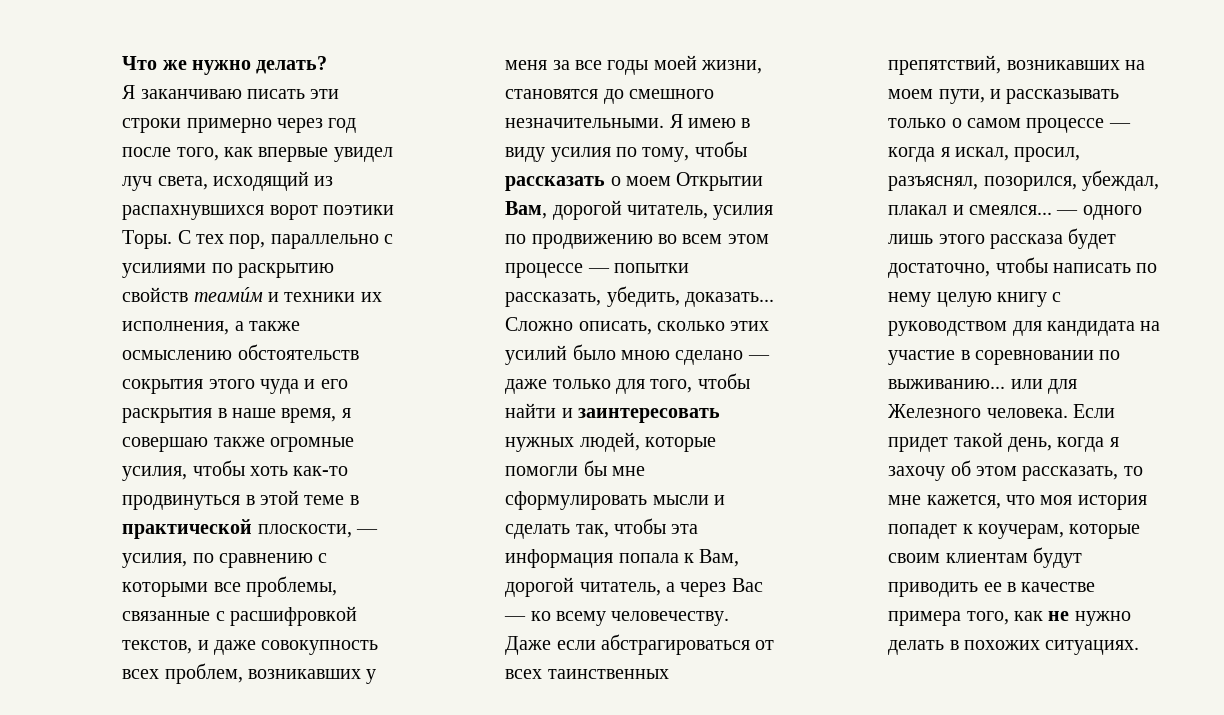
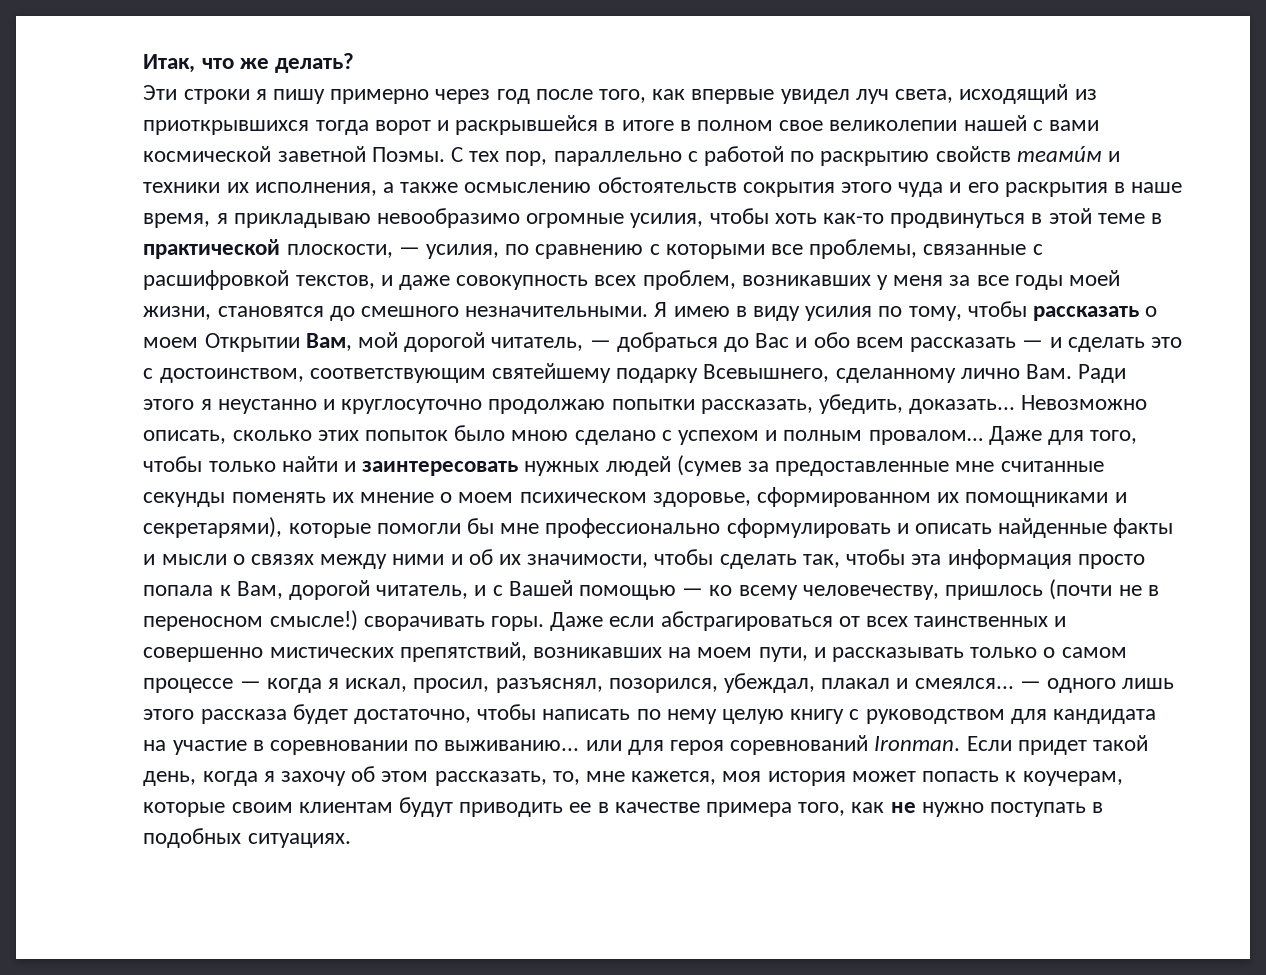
- Что же нужно делать?
- Я заканчиваю писать эти строки примерно через год после того, как впервые увидел луч света, исходящий из распахнувшихся ворот поэтики Торы.
+ Итак, что же делать?
+ Эти строки я пишу примерно через год после того, как впервые увидел луч света, исходящий из приоткрывшихся тогда ворот и раскрывшейся в итоге в полном свое великолепии нашей с вами космической заветной Поэмы.
- С тех пор, параллельно с усилиями по раскрытию свойств теамúм и техники их исполнения, а также осмыслению обстоятельств сокрытия этого чуда и его раскрытия в наше время, я совершаю также огромные усилия, чтобы хоть как-то продвинуться в этой теме в практической плоскости, — усилия, по сравнению с которыми все проблемы, связанные с расшифровкой текстов, и даже совокупность всех проблем, возникавших у меня за все годы моей жизни, становятся до смешного незначительными.
+ С тех пор, параллельно с работой по раскрытию свойств теамúм и техники их исполнения, а также осмыслению обстоятельств сокрытия этого чуда и его раскрытия в наше время, я прикладываю невообразимо огромные усилия, чтобы хоть как-то продвинуться в этой теме в практической плоскости, — усилия, по сравнению с которыми все проблемы, связанные с расшифровкой текстов, и даже совокупность всех проблем, возникавших у меня за все годы моей жизни, становятся до смешного незначительными.
- Я имею в виду усилия по тому, чтобы рассказать о моем Открытии Вам, дорогой читатель, усилия по продвижению во всем этом процессе — попытки рассказать, убедить, доказать...
+ Я имею в виду усилия по тому, чтобы рассказать о моем Открытии Вам, мой дорогой читатель, — добраться до Вас и обо всем рассказать — и сделать это с достоинством, соответствующим святейшему подарку Всевышнего, сделанному лично Вам. Ради этого я неустанно и круглосуточно продолжаю попытки рассказать, убедить, доказать...
- Сложно описать, сколько этих усилий было мною сделано — даже только для того, чтобы найти и заинтересовать нужных людей, которые помогли бы мне сформулировать мысли и сделать так, чтобы эта информация попала к Вам, дорогой читатель, а через Вас — ко всему человечеству.
+ Невозможно описать, сколько этих попыток было мною сделано с успехом и полным провалом… Даже для того, чтобы только найти и заинтересовать нужных людей (сумев за предоставленные мне считанные секунды поменять их мнение о моем психическом здоровье, сформированном их помощниками и секретарями), которые помогли бы мне профессионально сформулировать и описать найденные факты и мысли о связях между ними и об их значимости, чтобы сделать так, чтобы эта информация просто попала к Вам, дорогой читатель, и с Вашей помощью — ко всему человечеству, пришлось (почти не в переносном смысле!) сворачивать горы.
- Даже если абстрагироваться от всех таинственных препятствий, возникавших на моем пути, и рассказывать только о самом процессе — когда я искал, просил, разъяснял, позорился, убеждал, плакал и смеялся...
+ Даже если абстрагироваться от всех таинственных и совершенно мистических препятствий, возникавших на моем пути, и рассказывать только о самом процессе — когда я искал, просил, разъяснял, позорился, убеждал, плакал и смеялся...
- — одного лишь этого рассказа будет достаточно, чтобы написать по нему целую книгу с руководством для кандидата на участие в соревновании по выживанию... или для Железного человека.
+ — одного лишь этого рассказа будет достаточно, чтобы написать по нему целую книгу с руководством для кандидата на участие в соревновании по выживанию... или для героя соревнований Ironman.
- Если придет такой день, когда я захочу об этом рассказать, то мне кажется, что моя история попадет к коучерам, которые своим клиентам будут приводить ее в качестве примера того, как не нужно делать в похожих ситуациях.
+ Если придет такой день, когда я захочу об этом рассказать, то, мне кажется, моя история может попасть к коучерам, которые своим клиентам будут приводить ее в качестве примера того, как не нужно поступать в подобных ситуациях.

